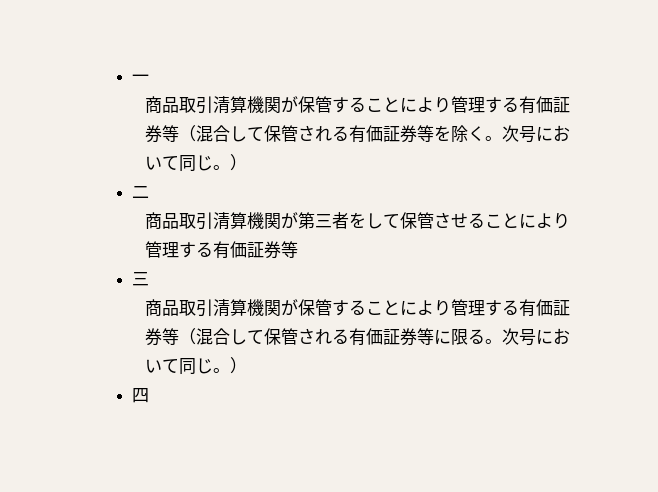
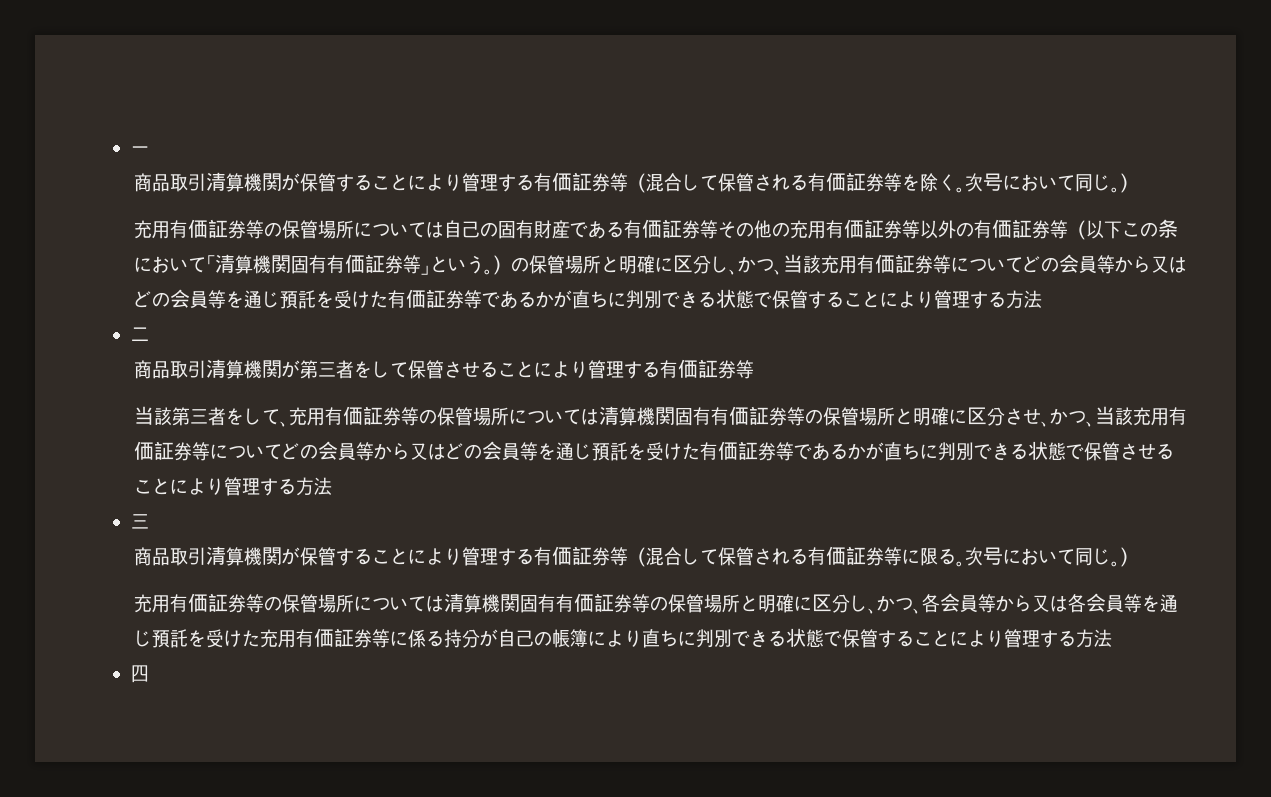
+ 充用有価証券等の保管場所については自己の固有財産である有価証券等その他の充用有価証券等以外の有価証券等（以下この条において「清算機関固有有価証券等」という。）の保管場所と明確に区分し、かつ、当該充用有価証券等についてどの会員等から又はどの会員等を通じ預託を受けた有価証券等であるかが直ちに判別できる状態で保管することにより管理する方法
+ 当該第三者をして、充用有価証券等の保管場所については清算機関固有有価証券等の保管場所と明確に区分させ、かつ、当該充用有価証券等についてどの会員等から又はどの会員等を通じ預託を受けた有価証券等であるかが直ちに判別できる状態で保管させることにより管理する方法
+ 充用有価証券等の保管場所については清算機関固有有価証券等の保管場所と明確に区分し、かつ、各会員等から又は各会員等を通じ預託を受けた充用有価証券等に係る持分が自己の帳簿により直ちに判別できる状態で保管することにより管理する方法

